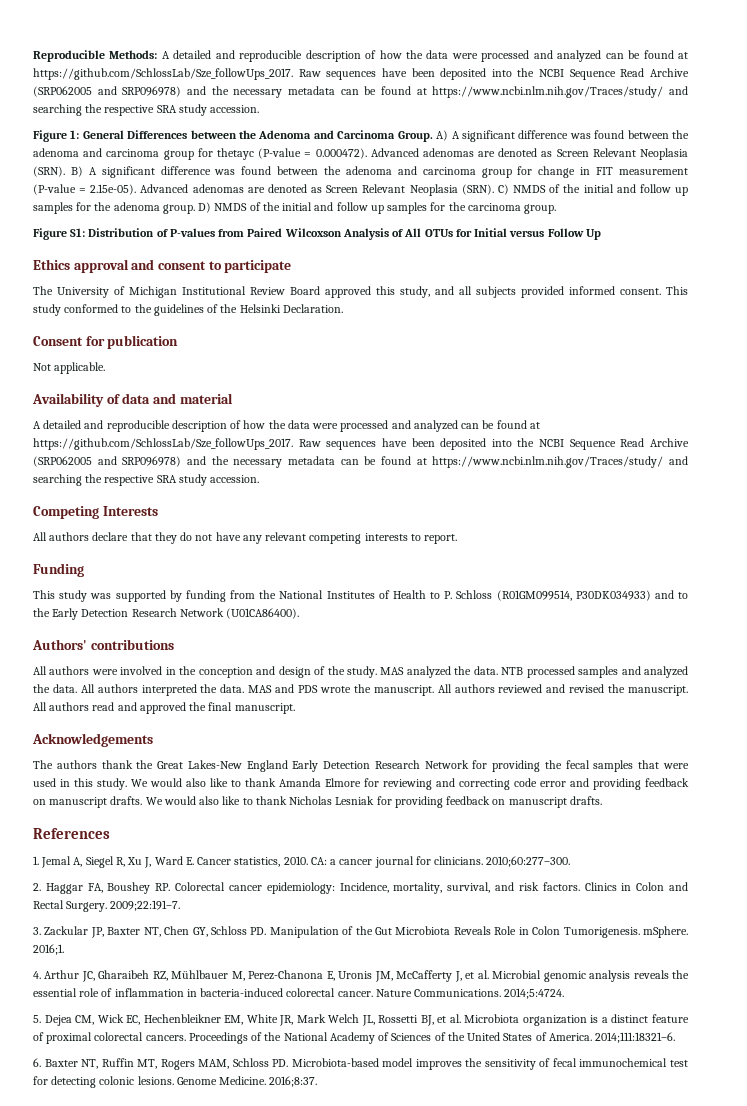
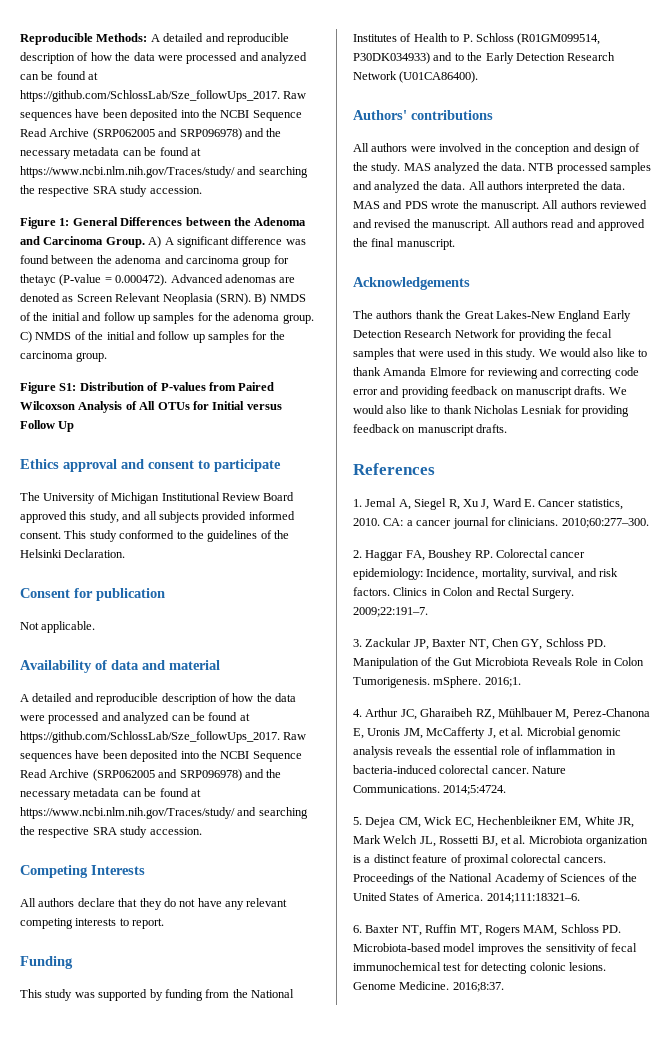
- B) A significant difference was found between the adenoma and carcinoma group for change in FIT measurement (P-value = 2.15e-05). Advanced adenomas are denoted as Screen Relevant Neoplasia (SRN). C) NMDS of the initial and follow up samples for the adenoma group.
+ B) NMDS of the initial and follow up samples for the adenoma group.
- D) NMDS of the initial and follow up samples for the carcinoma group.
+ C) NMDS of the initial and follow up samples for the carcinoma group.

